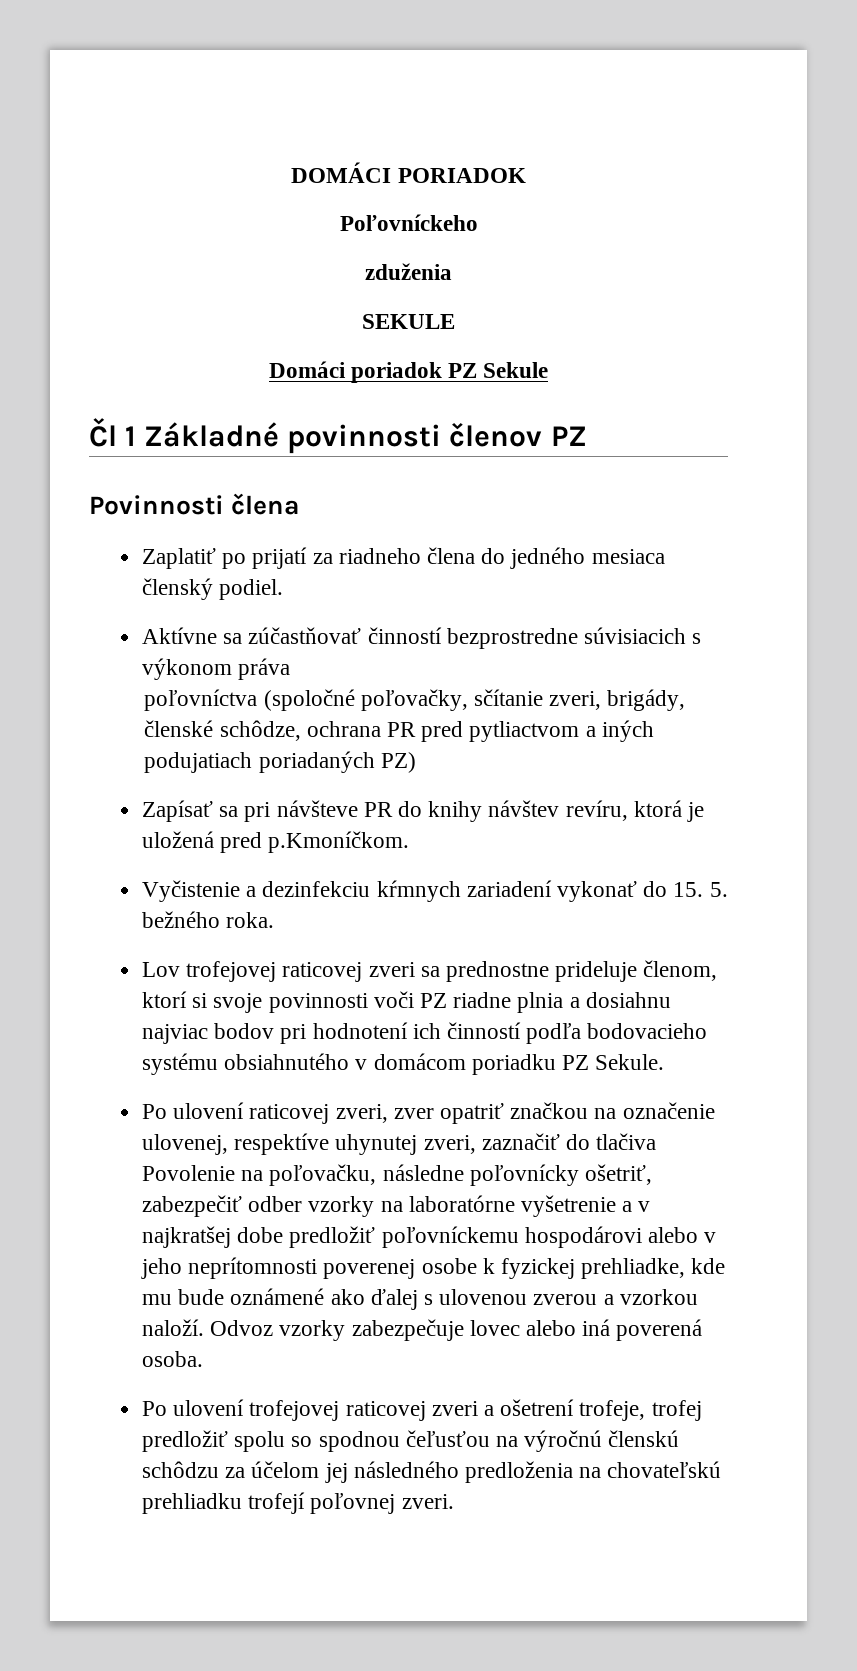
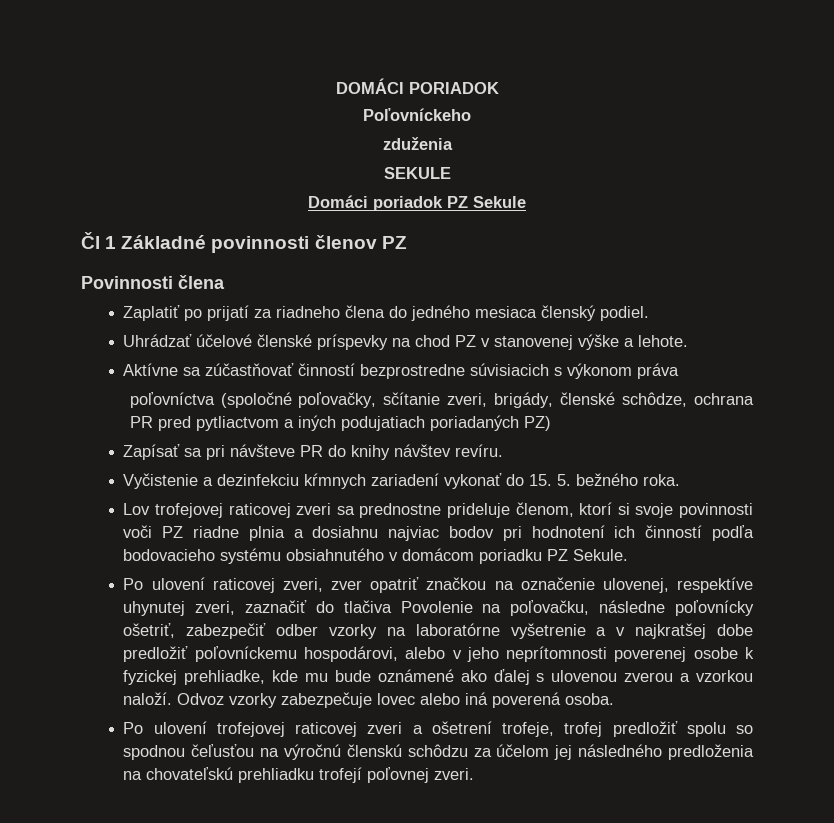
+ Uhrádzať účelové členské príspevky na chod PZ v stanovenej výške a lehote.
- Zapísať sa pri návšteve PR do knihy návštev revíru, ktorá je uložená pred p.Kmoníčkom.
+ Zapísať sa pri návšteve PR do knihy návštev revíru.
- Po ulovení raticovej zveri, zver opatriť značkou na označenie ulovenej, respektíve uhynutej zveri, zaznačiť do tlačiva Povolenie na poľovačku, následne poľovnícky ošetriť, zabezpečiť odber vzorky na laboratórne vyšetrenie a v najkratšej dobe predložiť poľovníckemu hospodárovi alebo v jeho neprítomnosti poverenej osobe k fyzickej prehliadke, kde mu bude oznámené ako ďalej s ulovenou zverou a vzorkou naloží.
+ Po ulovení raticovej zveri, zver opatriť značkou na označenie ulovenej, respektíve uhynutej zveri, zaznačiť do tlačiva Povolenie na poľovačku, následne poľovnícky ošetriť, zabezpečiť odber vzorky na laboratórne vyšetrenie a v najkratšej dobe predložiť poľovníckemu hospodárovi, alebo v jeho neprítomnosti poverenej osobe k fyzickej prehliadke, kde mu bude oznámené ako ďalej s ulovenou zverou a vzorkou naloží.

